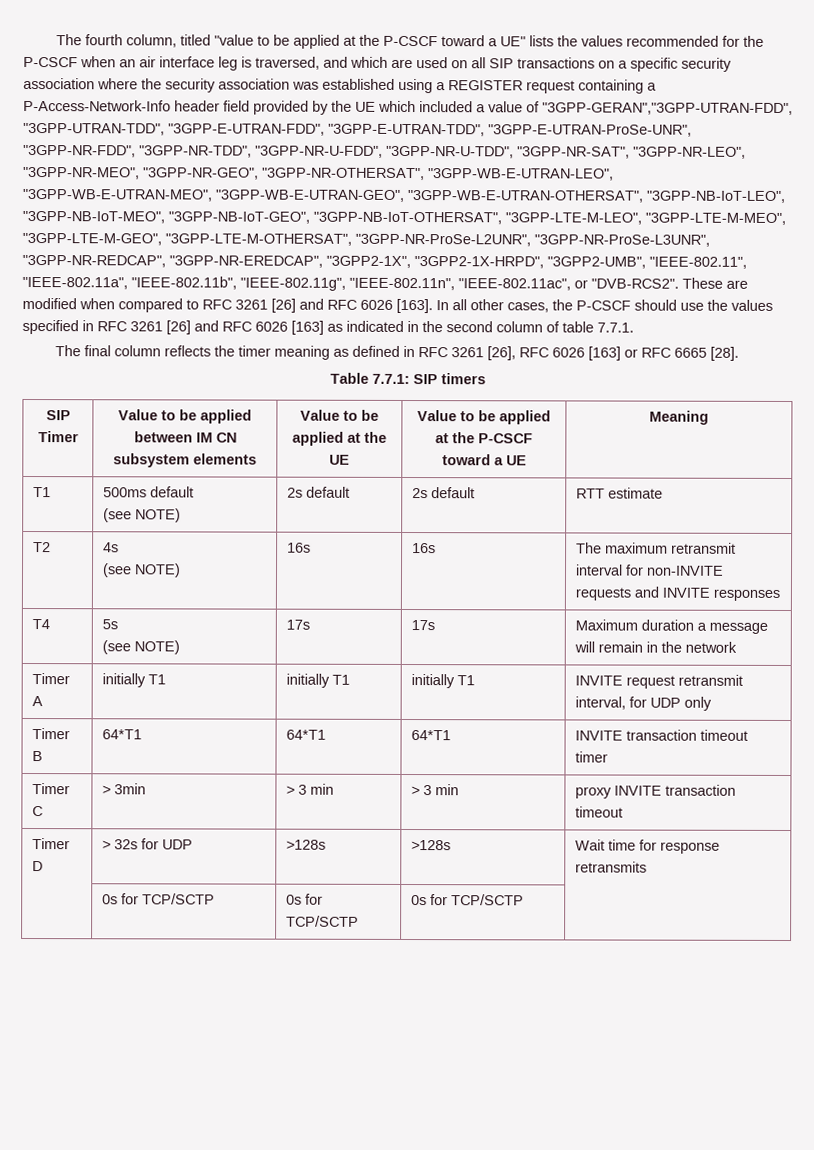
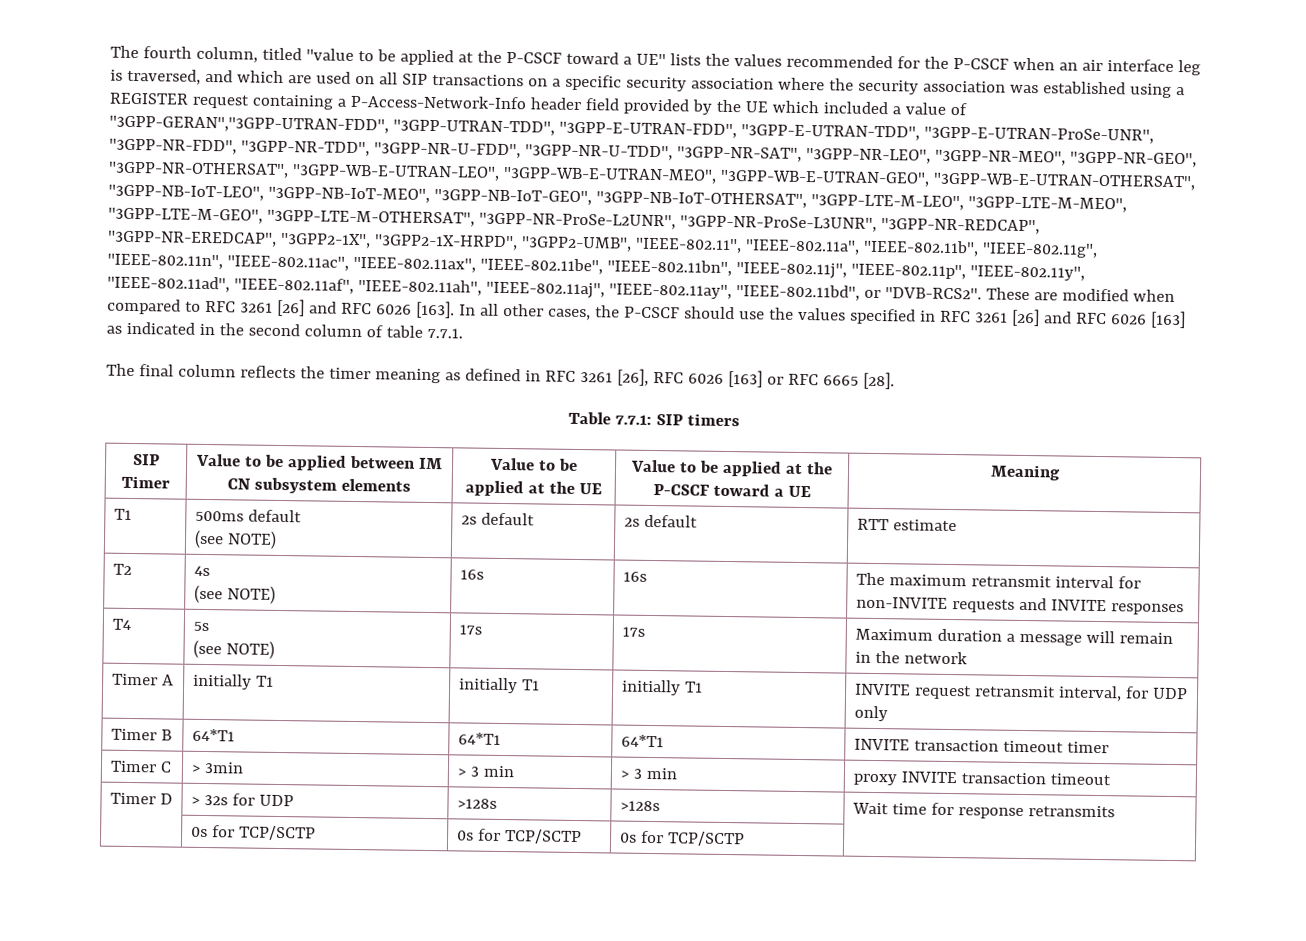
- The fourth column, titled "value to be applied at the P-CSCF toward a UE" lists the values recommended for the P-CSCF when an air interface leg is traversed, and which are used on all SIP transactions on a specific security association where the security association was established using a REGISTER request containing a P-Access-Network-Info header field provided by the UE which included a value of "3GPP-GERAN","3GPP-UTRAN-FDD", "3GPP-UTRAN-TDD", "3GPP-E-UTRAN-FDD", "3GPP-E-UTRAN-TDD", "3GPP-E-UTRAN-ProSe-UNR", "3GPP-NR-FDD", "3GPP-NR-TDD", "3GPP-NR-U-FDD", "3GPP-NR-U-TDD", "3GPP-NR-SAT", "3GPP-NR-LEO", "3GPP-NR-MEO", "3GPP-NR-GEO", "3GPP-NR-OTHERSAT", "3GPP-WB-E-UTRAN-LEO", "3GPP-WB-E-UTRAN-MEO", "3GPP-WB-E-UTRAN-GEO", "3GPP-WB-E-UTRAN-OTHERSAT", "3GPP-NB-IoT-LEO", "3GPP-NB-IoT-MEO", "3GPP-NB-IoT-GEO", "3GPP-NB-IoT-OTHERSAT", "3GPP-LTE-M-LEO", "3GPP-LTE-M-MEO", "3GPP-LTE-M-GEO", "3GPP-LTE-M-OTHERSAT", "3GPP-NR-ProSe-L2UNR", "3GPP-NR-ProSe-L3UNR", "3GPP-NR-REDCAP", "3GPP-NR-EREDCAP", "3GPP2-1X", "3GPP2-1X-HRPD", "3GPP2-UMB", "IEEE-802.11", "IEEE-802.11a", "IEEE-802.11b", "IEEE-802.11g", "IEEE-802.11n", "IEEE-802.11ac", or "DVB-RCS2".
+ The fourth column, titled "value to be applied at the P-CSCF toward a UE" lists the values recommended for the P-CSCF when an air interface leg is traversed, and which are used on all SIP transactions on a specific security association where the security association was established using a REGISTER request containing a P-Access-Network-Info header field provided by the UE which included a value of "3GPP-GERAN","3GPP-UTRAN-FDD", "3GPP-UTRAN-TDD", "3GPP-E-UTRAN-FDD", "3GPP-E-UTRAN-TDD", "3GPP-E-UTRAN-ProSe-UNR", "3GPP-NR-FDD", "3GPP-NR-TDD", "3GPP-NR-U-FDD", "3GPP-NR-U-TDD", "3GPP-NR-SAT", "3GPP-NR-LEO", "3GPP-NR-MEO", "3GPP-NR-GEO", "3GPP-NR-OTHERSAT", "3GPP-WB-E-UTRAN-LEO", "3GPP-WB-E-UTRAN-MEO", "3GPP-WB-E-UTRAN-GEO", "3GPP-WB-E-UTRAN-OTHERSAT", "3GPP-NB-IoT-LEO", "3GPP-NB-IoT-MEO", "3GPP-NB-IoT-GEO", "3GPP-NB-IoT-OTHERSAT", "3GPP-LTE-M-LEO", "3GPP-LTE-M-MEO", "3GPP-LTE-M-GEO", "3GPP-LTE-M-OTHERSAT", "3GPP-NR-ProSe-L2UNR", "3GPP-NR-ProSe-L3UNR", "3GPP-NR-REDCAP", "3GPP-NR-EREDCAP", "3GPP2-1X", "3GPP2-1X-HRPD", "3GPP2-UMB", "IEEE-802.11", "IEEE-802.11a", "IEEE-802.11b", "IEEE-802.11g", "IEEE-802.11n", "IEEE-802.11ac", "IEEE-802.11ax", "IEEE-802.11be", "IEEE-802.11bn", "IEEE-802.11j", "IEEE-802.11p", "IEEE-802.11y", "IEEE-802.11ad", "IEEE-802.11af", "IEEE-802.11ah", "IEEE-802.11aj", "IEEE-802.11ay", "IEEE-802.11bd", or "DVB-RCS2".

